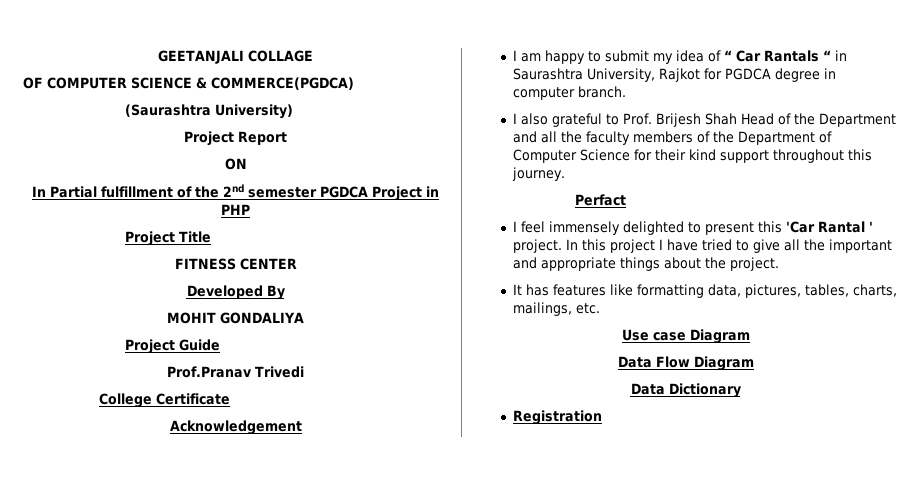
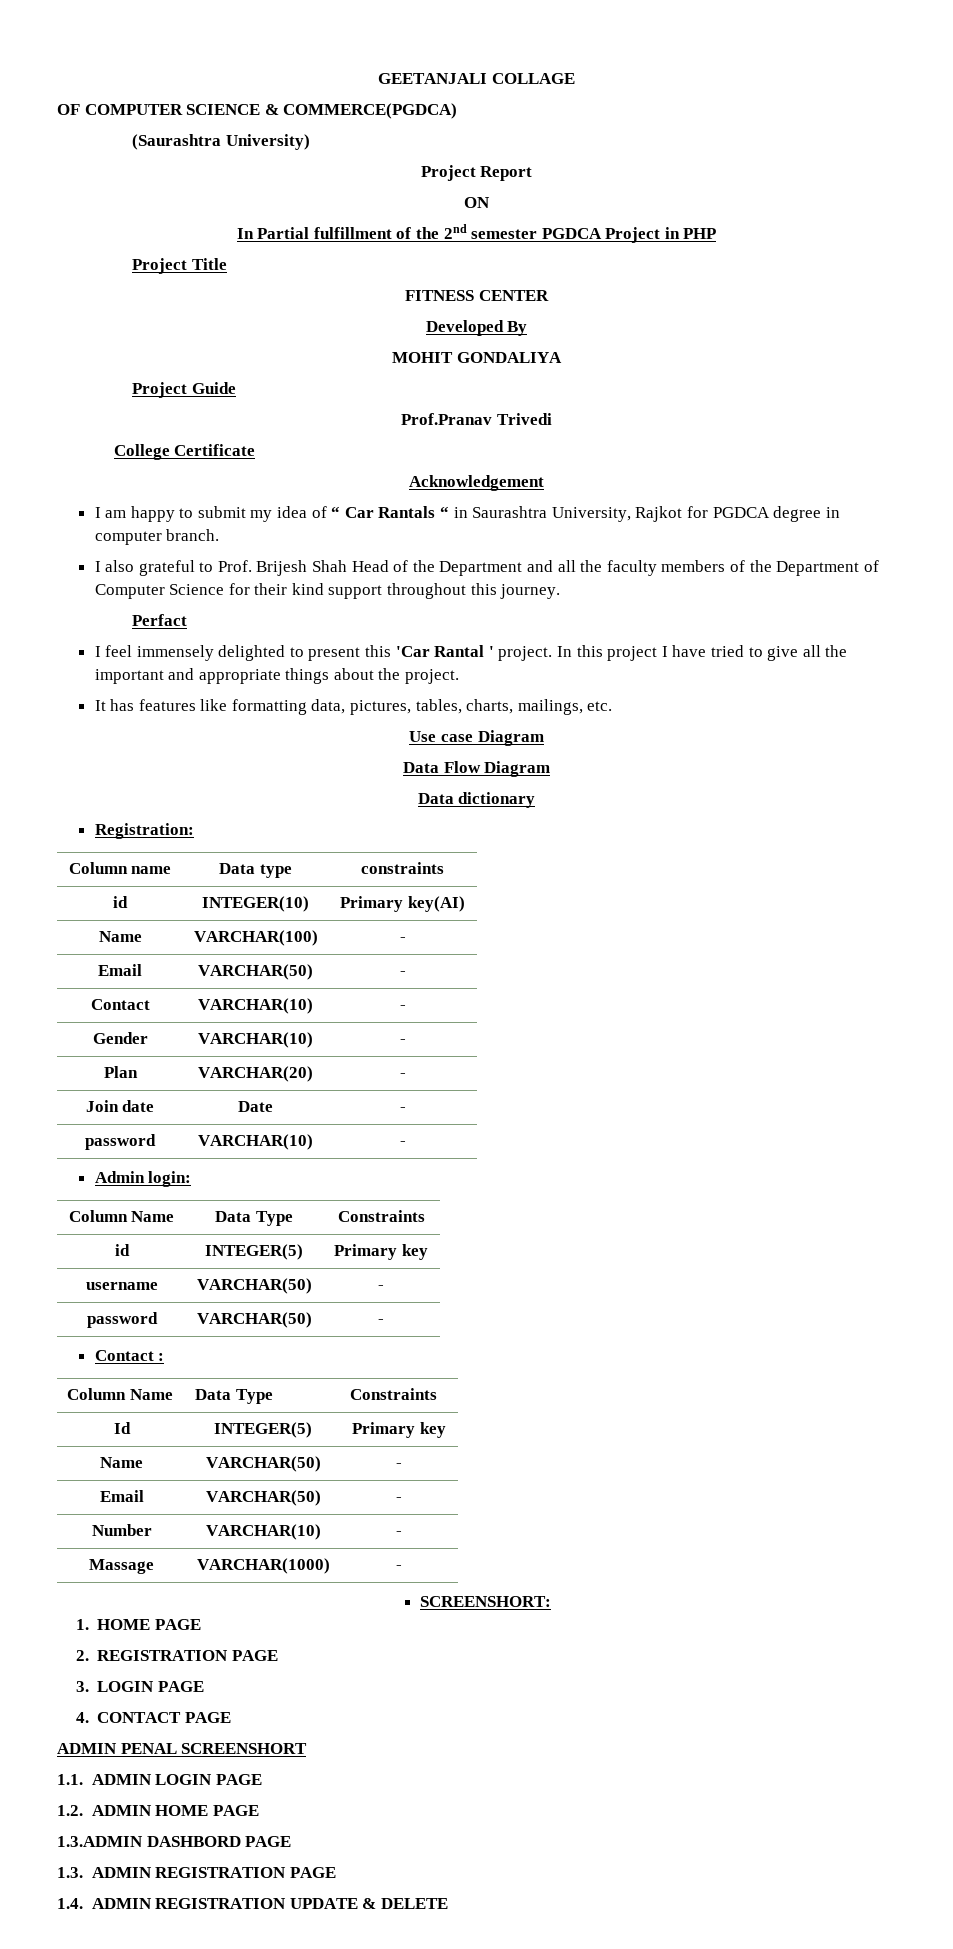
- Data Dictionary
- Registration
+ Data dictionary
+ Registration:
+ Column name | Data type | constraints
+ id | INTEGER(10) | Primary key(AI)
+ Name | VARCHAR(100) | -
+ Email | VARCHAR(50) | -
+ Contact | VARCHAR(10) | -
+ Gender | VARCHAR(10) | -
+ Plan | VARCHAR(20) | -
+ Join date | Date | -
+ password | VARCHAR(10) | -
+ Admin login:
+ Column Name | Data Type | Constraints
+ id | INTEGER(5) | Primary key
+ username | VARCHAR(50) | -
+ password | VARCHAR(50) | -
+ Contact :
+ Column Name | Data Type | Constraints
+ Id | INTEGER(5) | Primary key
+ Name | VARCHAR(50) | -
+ Email | VARCHAR(50) | -
+ Number | VARCHAR(10) | -
+ Massage | VARCHAR(1000) | -
+ SCREENSHORT:
+ 1. HOME PAGE
+ 2. REGISTRATION PAGE
+ 3. LOGIN PAGE
+ 4. CONTACT PAGE
+ ADMIN PENAL SCREENSHORT
+ 1.1. ADMIN LOGIN PAGE
+ 1.2. ADMIN HOME PAGE
+ 1.3.ADMIN DASHBORD PAGE
+ 1.3. ADMIN REGISTRATION PAGE
+ 1.4. ADMIN REGISTRATION UPDATE & DELETE

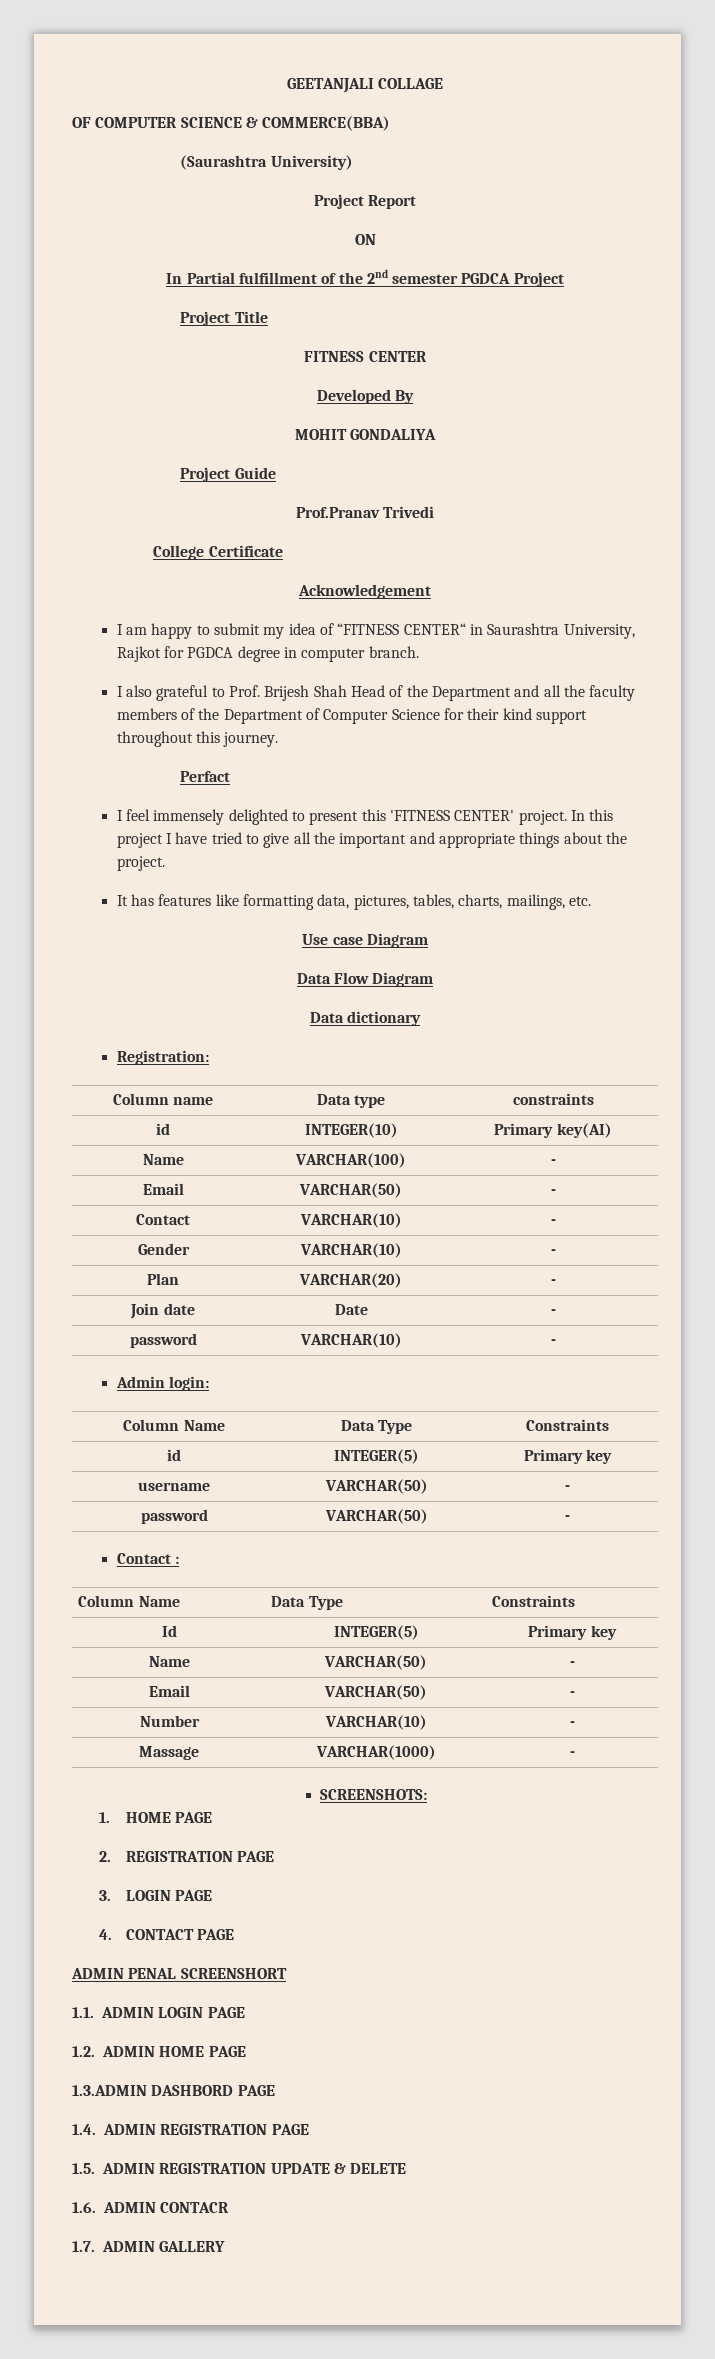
- OF COMPUTER SCIENCE & COMMERCE(PGDCA)
+ OF COMPUTER SCIENCE & COMMERCE(BBA)
- In Partial fulfillment of the 2nd semester PGDCA Project in PHP
+ In Partial fulfillment of the 2nd semester PGDCA Project
- I am happy to submit my idea of “ Car Rantals “ in Saurashtra University, Rajkot for PGDCA degree in computer branch.
+ I am happy to submit my idea of “FITNESS CENTER“ in Saurashtra University, Rajkot for PGDCA degree in computer branch.
- I feel immensely delighted to present this 'Car Rantal ' project.
+ I feel immensely delighted to present this 'FITNESS CENTER' project.
- SCREENSHORT:
+ SCREENSHOTS:
- 1.3. ADMIN REGISTRATION PAGE
+ 1.4. ADMIN REGISTRATION PAGE
- 1.4. ADMIN REGISTRATION UPDATE & DELETE
+ 1.5. ADMIN REGISTRATION UPDATE & DELETE
+ 1.6. ADMIN CONTACR
+ 1.7. ADMIN GALLERY

